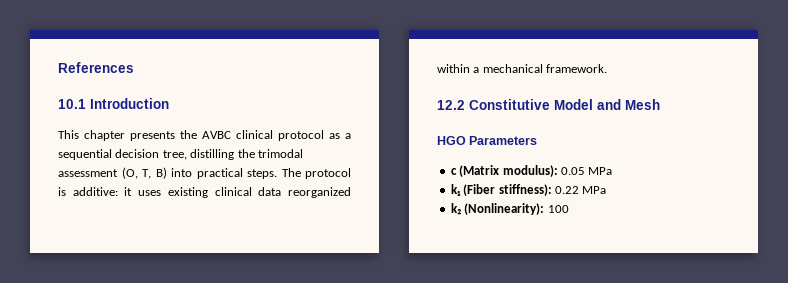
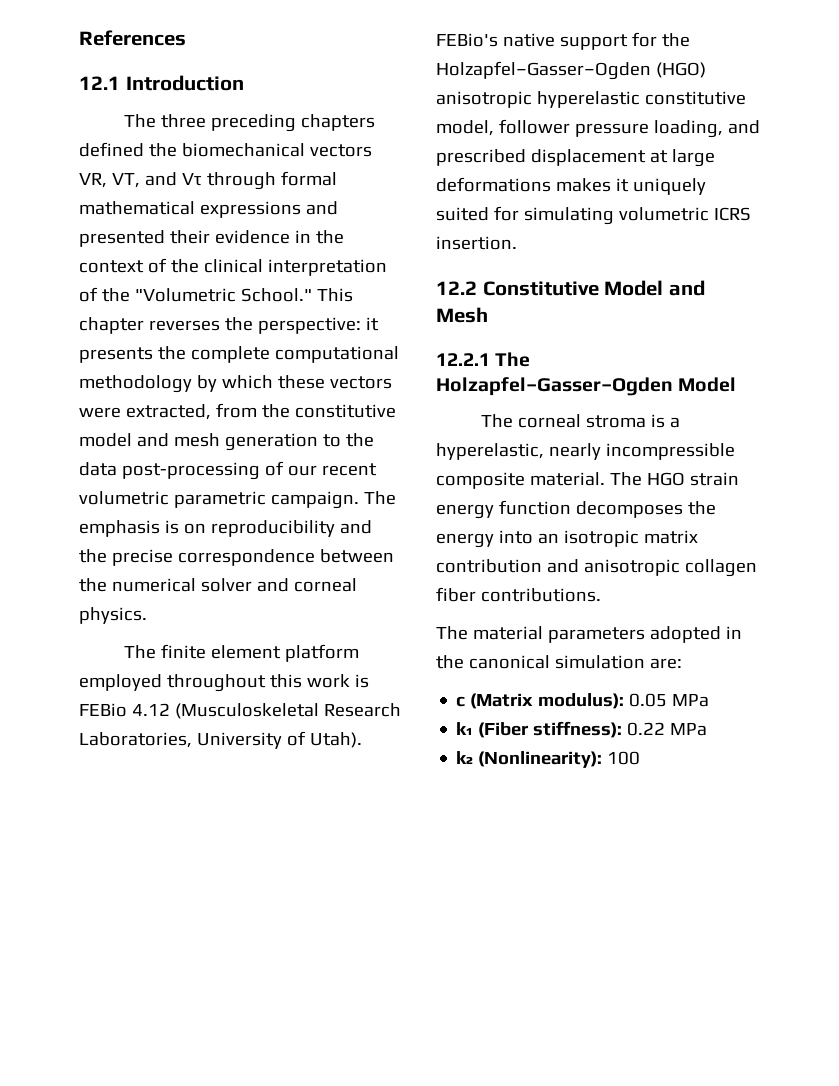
- 10.1 Introduction
+ 12.1 Introduction
- This chapter presents the AVBC clinical protocol as a sequential decision tree, distilling the trimodal assessment (O, T, B) into practical steps. The protocol is additive: it uses existing clinical data reorganized within a mechanical framework.
+ The three preceding chapters defined the biomechanical vectors VR, VT, and Vτ through formal mathematical expressions and presented their evidence in the context of the clinical interpretation of the "Volumetric School." This chapter reverses the perspective: it presents the complete computational methodology by which these vectors were extracted, from the constitutive model and mesh generation to the data post-processing of our recent volumetric parametric campaign. The emphasis is on reproducibility and the precise correspondence between the numerical solver and corneal physics.
+ The finite element platform employed throughout this work is FEBio 4.12 (Musculoskeletal Research Laboratories, University of Utah). FEBio's native support for the Holzapfel–Gasser–Ogden (HGO) anisotropic hyperelastic constitutive model, follower pressure loading, and prescribed displacement at large deformations makes it uniquely suited for simulating volumetric ICRS insertion.
- HGO Parameters
+ 12.2.1 The Holzapfel–Gasser–Ogden Model
+ The corneal stroma is a hyperelastic, nearly incompressible composite material. The HGO strain energy function decomposes the energy into an isotropic matrix contribution and anisotropic collagen fiber contributions.
+ The material parameters adopted in the canonical simulation are:

